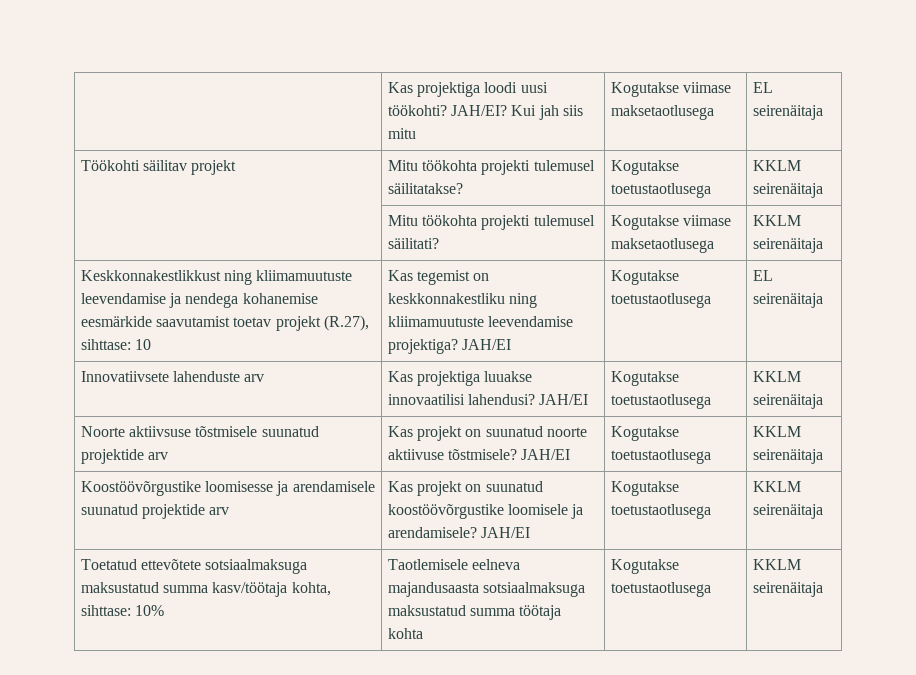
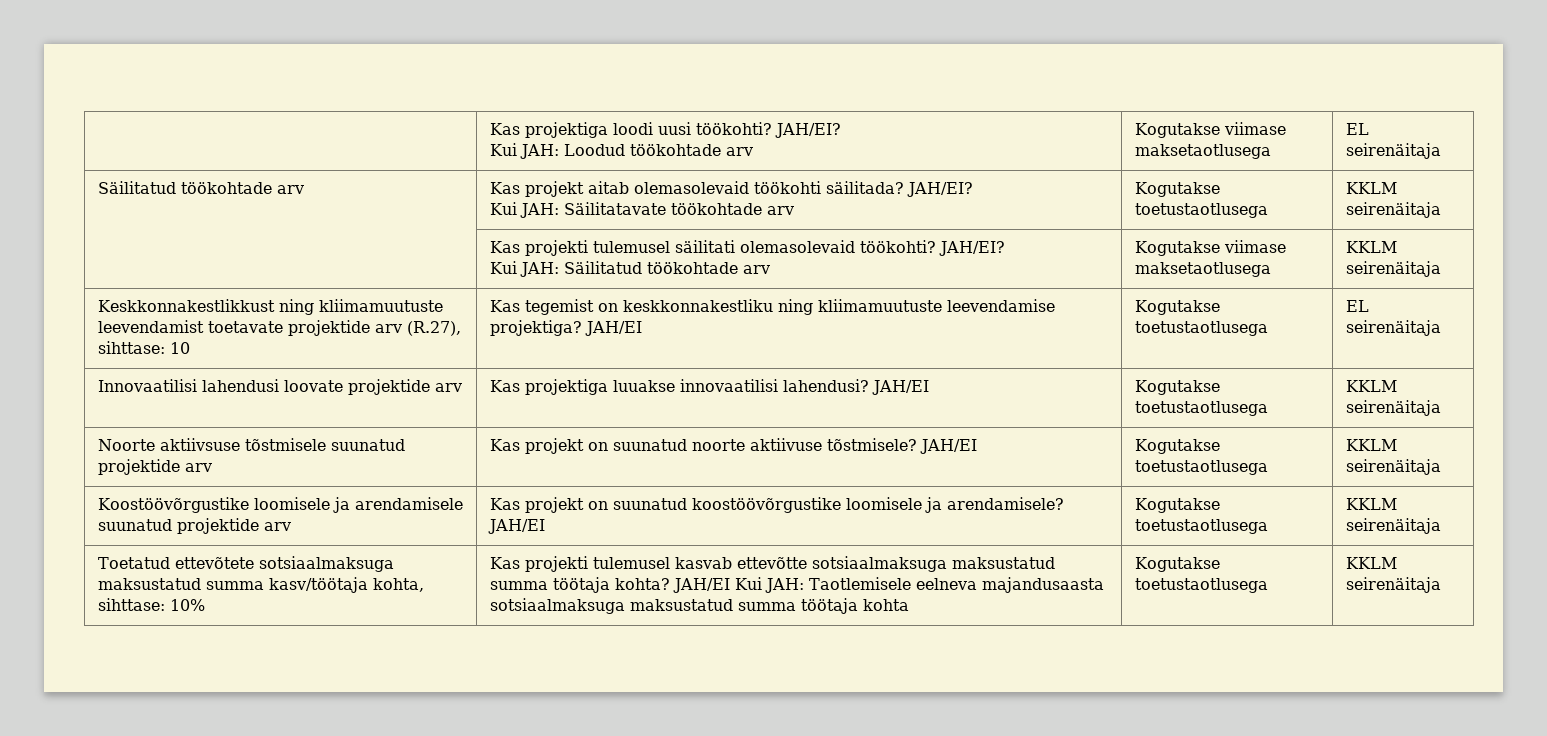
- | Kas projektiga loodi uusi töökohti? JAH/EI? Kui jah siis mitu | Kogutakse viimase maksetaotlusega | EL seirenäitaja
+ | Kas projektiga loodi uusi töökohti? JAH/EI?
+ Kui JAH: Loodud töökohtade arv | Kogutakse viimase maksetaotlusega | EL seirenäitaja
- Töökohti säilitav projekt | Mitu töökohta projekti tulemusel säilitatakse? | Kogutakse toetustaotlusega | KKLM seirenäitaja
- | Mitu töökohta projekti tulemusel säilitati? | Kogutakse viimase maksetaotlusega | KKLM seirenäitaja
+ Säilitatud töökohtade arv | Kas projekt aitab olemasolevaid töökohti säilitada? JAH/EI?
+ Kui JAH: Säilitatavate töökohtade arv | Kogutakse toetustaotlusega | KKLM seirenäitaja
+ | Kas projekti tulemusel säilitati olemasolevaid töökohti? JAH/EI?
+ Kui JAH: Säilitatud töökohtade arv | Kogutakse viimase maksetaotlusega | KKLM seirenäitaja
- Keskkonnakestlikkust ning kliimamuutuste leevendamise ja nendega kohanemise eesmärkide saavutamist toetav projekt (R.27), sihttase: 10 | Kas tegemist on keskkonnakestliku ning kliimamuutuste leevendamise projektiga? JAH/EI | Kogutakse toetustaotlusega | EL seirenäitaja
+ Keskkonnakestlikkust ning kliimamuutuste leevendamist toetavate projektide arv (R.27), sihttase: 10 | Kas tegemist on keskkonnakestliku ning kliimamuutuste leevendamise projektiga? JAH/EI | Kogutakse toetustaotlusega | EL seirenäitaja
- Innovatiivsete lahenduste arv | Kas projektiga luuakse innovaatilisi lahendusi? JAH/EI | Kogutakse toetustaotlusega | KKLM seirenäitaja
+ Innovaatilisi lahendusi loovate projektide arv | Kas projektiga luuakse innovaatilisi lahendusi? JAH/EI | Kogutakse toetustaotlusega | KKLM seirenäitaja
- Koostöövõrgustike loomisesse ja arendamisele suunatud projektide arv | Kas projekt on suunatud koostöövõrgustike loomisele ja arendamisele? JAH/EI | Kogutakse toetustaotlusega | KKLM seirenäitaja
+ Koostöövõrgustike loomisele ja arendamisele suunatud projektide arv | Kas projekt on suunatud koostöövõrgustike loomisele ja arendamisele? JAH/EI | Kogutakse toetustaotlusega | KKLM seirenäitaja
- Toetatud ettevõtete sotsiaalmaksuga maksustatud summa kasv/töötaja kohta, sihttase: 10% | Taotlemisele eelneva majandusaasta sotsiaalmaksuga maksustatud summa töötaja kohta | Kogutakse toetustaotlusega | KKLM seirenäitaja
+ Toetatud ettevõtete sotsiaalmaksuga maksustatud summa kasv/töötaja kohta, sihttase: 10% | Kas projekti tulemusel kasvab ettevõtte sotsiaalmaksuga maksustatud summa töötaja kohta? JAH/EI Kui JAH: Taotlemisele eelneva majandusaasta sotsiaalmaksuga maksustatud summa töötaja kohta | Kogutakse toetustaotlusega | KKLM seirenäitaja

